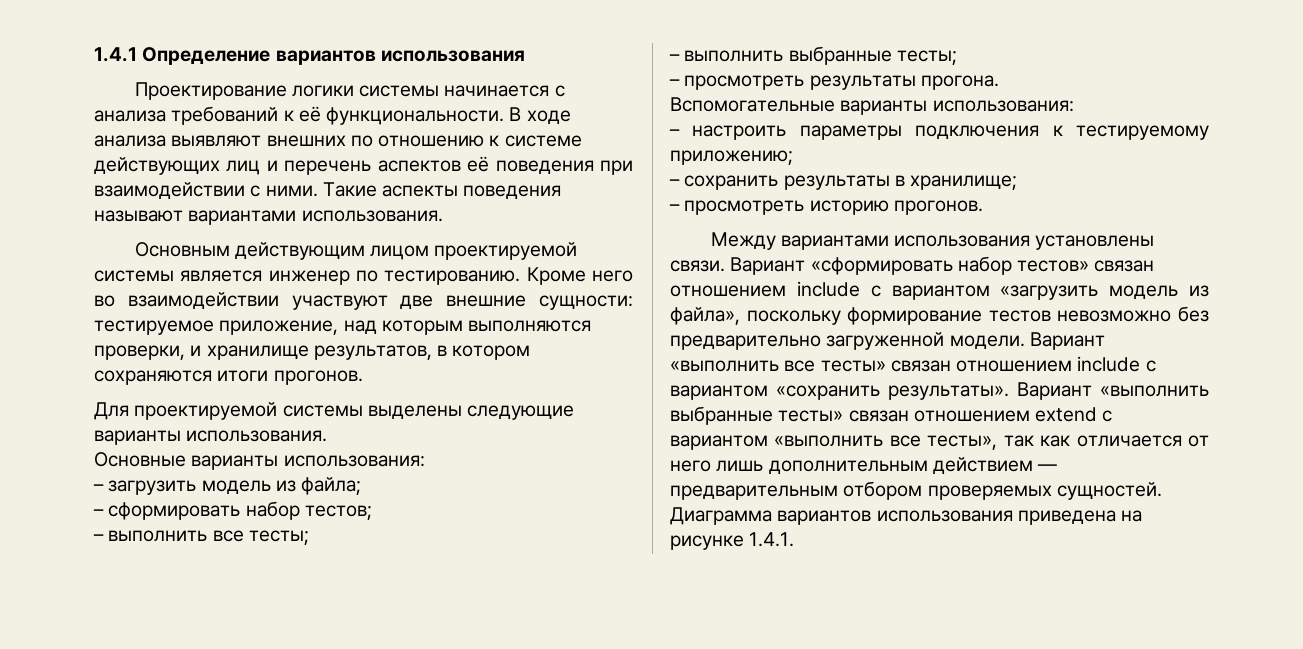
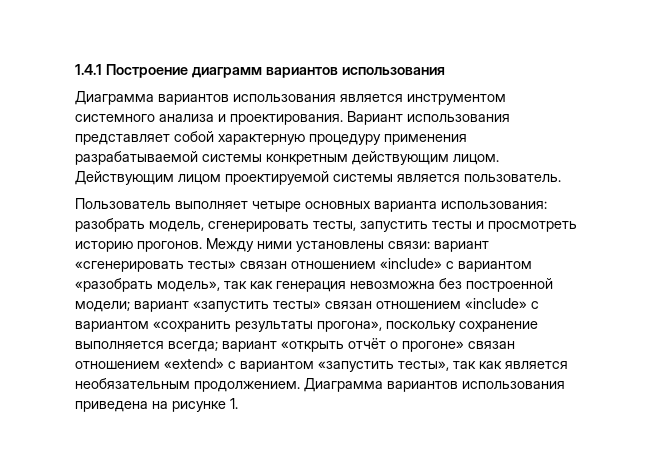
- 1.4.1 Определение вариантов использования
+ 1.4.1 Построение диаграмм вариантов использования
- Проектирование логики системы начинается с анализа требований к её функциональности. В ходе анализа выявляют внешних по отношению к системе действующих лиц и перечень аспектов её поведения при взаимодействии с ними. Такие аспекты поведения называют вариантами использования.
- Основным действующим лицом проектируемой системы является инженер по тестированию. Кроме него во взаимодействии участвуют две внешние сущности: тестируемое приложение, над которым выполняются проверки, и хранилище результатов, в котором сохраняются итоги прогонов.
- Для проектируемой системы выделены следующие варианты использования.
- Основные варианты использования:
- – загрузить модель из файла;
- – сформировать набор тестов;
- – выполнить все тесты;
- – выполнить выбранные тесты;
- – просмотреть результаты прогона.
- Вспомогательные варианты использования:
- – настроить параметры подключения к тестируемому приложению;
- – сохранить результаты в хранилище;
- – просмотреть историю прогонов.
- Между вариантами использования установлены связи. Вариант «сформировать набор тестов» связан отношением include с вариантом «загрузить модель из файла», поскольку формирование тестов невозможно без предварительно загруженной модели. Вариант «выполнить все тесты» связан отношением include с вариантом «сохранить результаты». Вариант «выполнить выбранные тесты» связан отношением extend с вариантом «выполнить все тесты», так как отличается от него лишь дополнительным действием — предварительным отбором проверяемых сущностей.
+ Диаграмма вариантов использования является инструментом системного анализа и проектирования. Вариант использования представляет собой характерную процедуру применения разрабатываемой системы конкретным действующим лицом. Действующим лицом проектируемой системы является пользователь.
+ Пользователь выполняет четыре основных варианта использования: разобрать модель, сгенерировать тесты, запустить тесты и просмотреть историю прогонов. Между ними установлены связи: вариант «сгенерировать тесты» связан отношением «include» с вариантом «разобрать модель», так как генерация невозможна без построенной модели; вариант «запустить тесты» связан отношением «include» с вариантом «сохранить результаты прогона», поскольку сохранение выполняется всегда; вариант «открыть отчёт о прогоне» связан отношением «extend» с вариантом «запустить тесты», так как является необязательным продолжением.
- Диаграмма вариантов использования приведена на рисунке 1.4.1.
+ Диаграмма вариантов использования приведена на рисунке 1.

